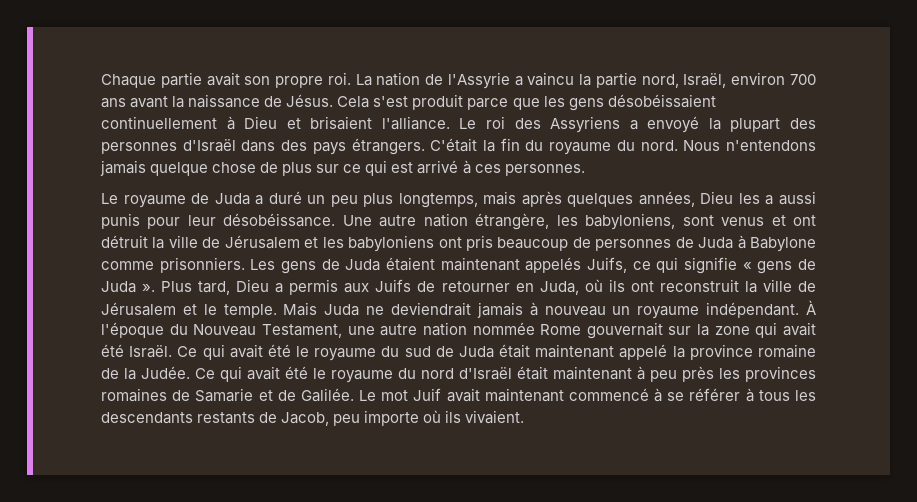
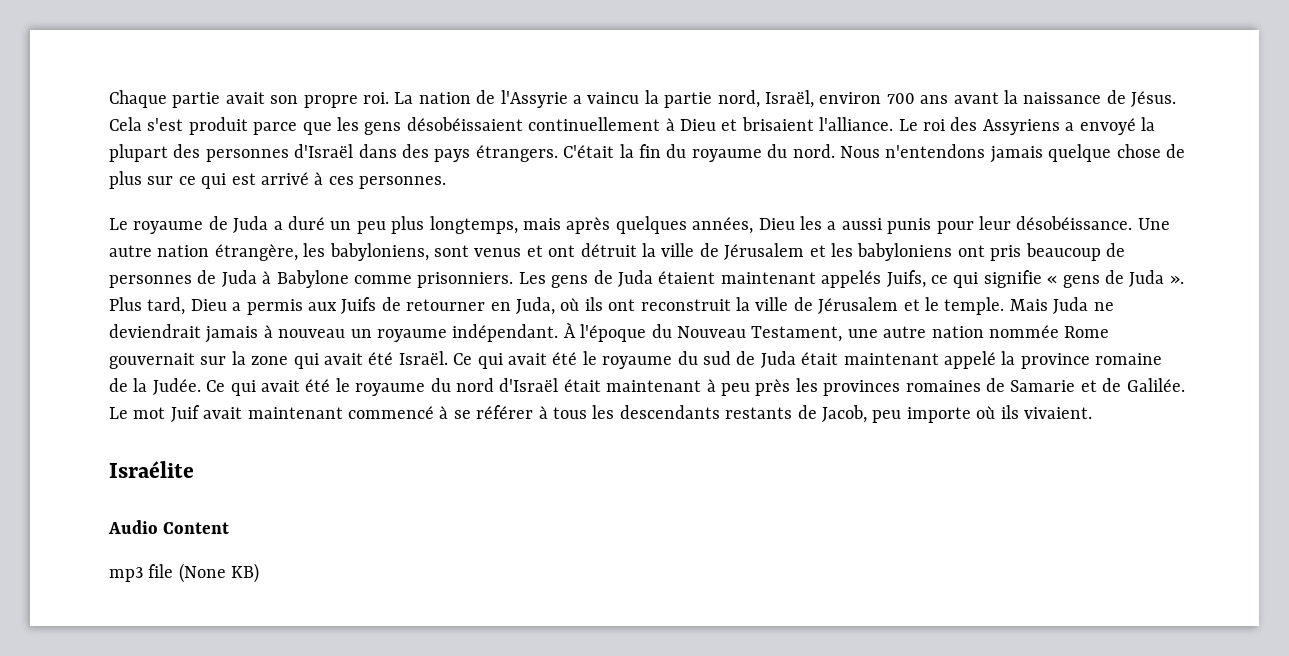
+ Israélite
+ Audio Content
+ mp3 file (None KB)

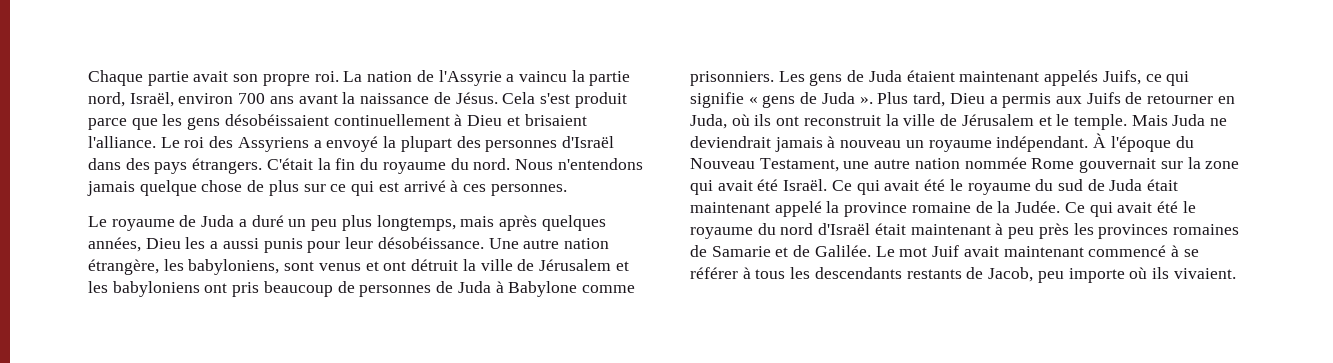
- Israélite
- Audio Content
- mp3 file (None KB)

